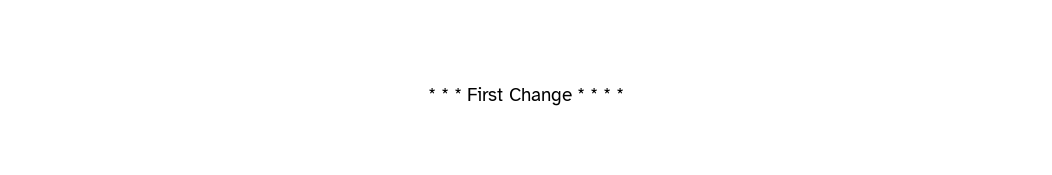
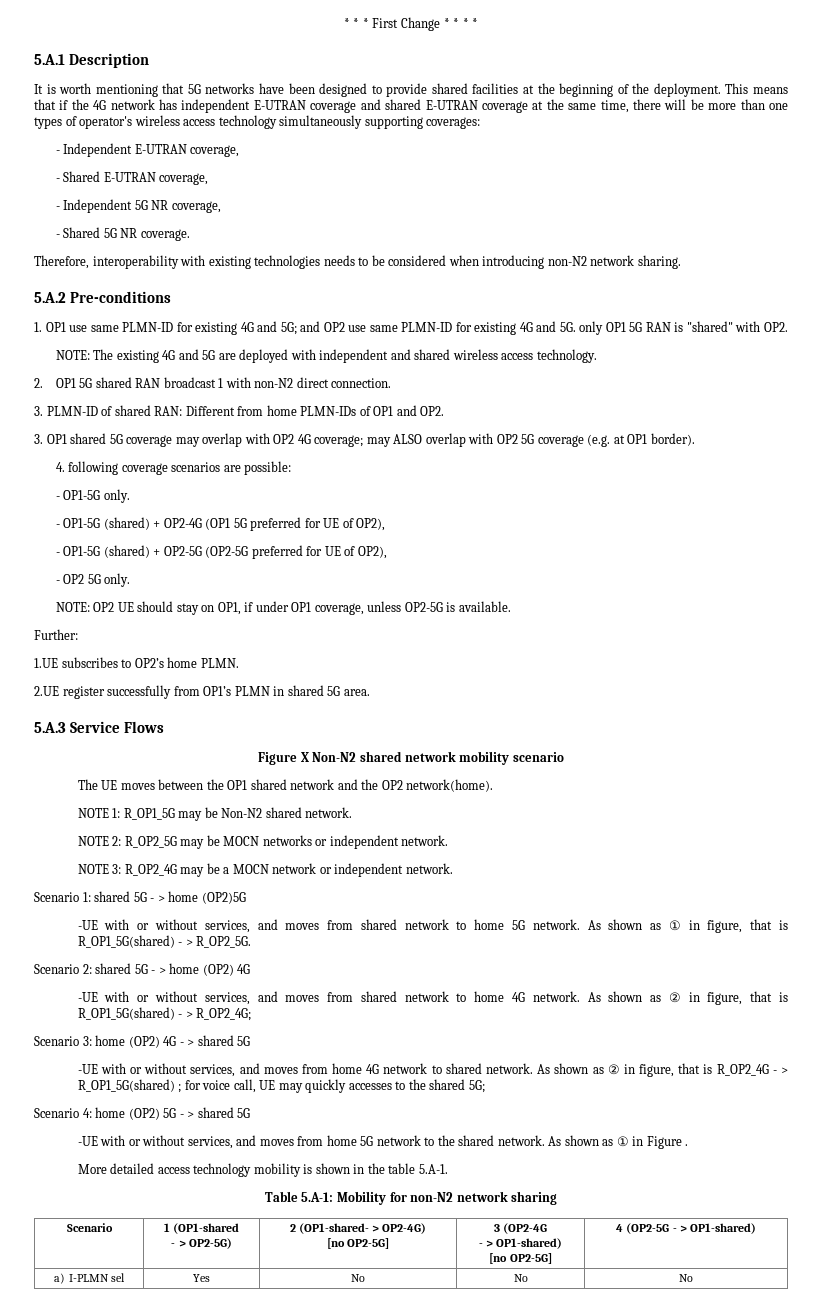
+ 5.A.1 Description
+ It is worth mentioning that 5G networks have been designed to provide shared facilities at the beginning of the deployment. This means that if the 4G network has independent E-UTRAN coverage and shared E-UTRAN coverage at the same time, there will be more than one types of operator's wireless access technology simultaneously supporting coverages:
+ - Independent E-UTRAN coverage,
+ - Shared E-UTRAN coverage,
+ - Independent 5G NR coverage,
+ - Shared 5G NR coverage.
+ Therefore, interoperability with existing technologies needs to be considered when introducing non-N2 network sharing.
+ 5.A.2 Pre-conditions
+ 1. OP1 use same PLMN-ID for existing 4G and 5G; and OP2 use same PLMN-ID for existing 4G and 5G. only OP1 5G RAN is "shared" with OP2.
+ NOTE: The existing 4G and 5G are deployed with independent and shared wireless access technology.
+ 2. OP1 5G shared RAN broadcast 1 with non-N2 direct connection.
+ 3. PLMN-ID of shared RAN: Different from home PLMN-IDs of OP1 and OP2.
+ 3. OP1 shared 5G coverage may overlap with OP2 4G coverage; may ALSO overlap with OP2 5G coverage (e.g. at OP1 border).
+ 4. following coverage scenarios are possible:
+ - OP1-5G only.
+ - OP1-5G (shared) + OP2-4G (OP1 5G preferred for UE of OP2),
+ - OP1-5G (shared) + OP2-5G (OP2-5G preferred for UE of OP2),
+ - OP2 5G only.
+ NOTE: OP2 UE should stay on OP1, if under OP1 coverage, unless OP2-5G is available.
+ Further:
+ 1.UE subscribes to OP2’s home PLMN.
+ 2.UE register successfully from OP1’s PLMN in shared 5G area.
+ 5.A.3 Service Flows
+ Figure X Non-N2 shared network mobility scenario
+ The UE moves between the OP1 shared network and the OP2 network(home).
+ NOTE 1: R_OP1_5G may be Non-N2 shared network.
+ NOTE 2: R_OP2_5G may be MOCN networks or independent network.
+ NOTE 3: R_OP2_4G may be a MOCN network or independent network.
+ Scenario 1: shared 5G - > home (OP2)5G
+ -UE with or without services, and moves from shared network to home 5G network. As shown as ① in figure, that is R_OP1_5G(shared) - > R_OP2_5G.
+ Scenario 2: shared 5G - > home (OP2) 4G
+ -UE with or without services, and moves from shared network to home 4G network. As shown as ② in figure, that is R_OP1_5G(shared) - > R_OP2_4G;
+ Scenario 3: home (OP2) 4G - > shared 5G
+ -UE with or without services, and moves from home 4G network to shared network. As shown as ② in figure, that is R_OP2_4G - > R_OP1_5G(shared) ; for voice call, UE may quickly accesses to the shared 5G;
+ Scenario 4: home (OP2) 5G - > shared 5G
+ -UE with or without services, and moves from home 5G network to the shared network. As shown as ① in Figure .
+ More detailed access technology mobility is shown in the table 5.A-1.
+ Table 5.A-1: Mobility for non-N2 network sharing
+ Scenario | 1 (OP1-shared
+ - > OP2-5G) | 2 (OP1-shared- > OP2-4G)
+ [no OP2-5G] | 3 (OP2-4G
+ - > OP1-shared)
+ [no OP2-5G] | 4 (OP2-5G - > OP1-shared)
+ a) I-PLMN sel | Yes | No | No | No

